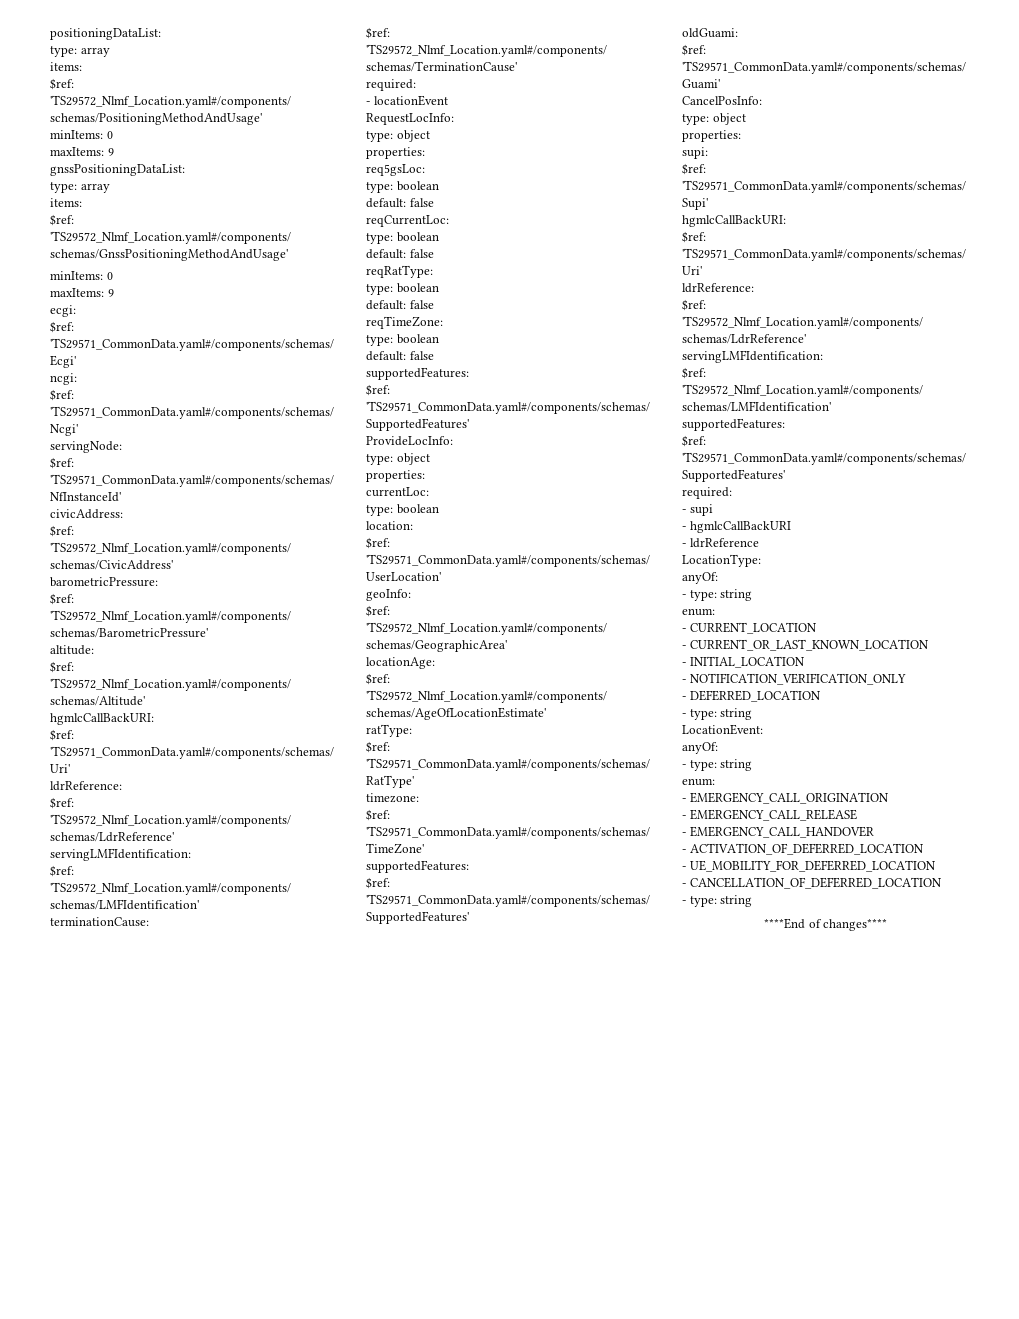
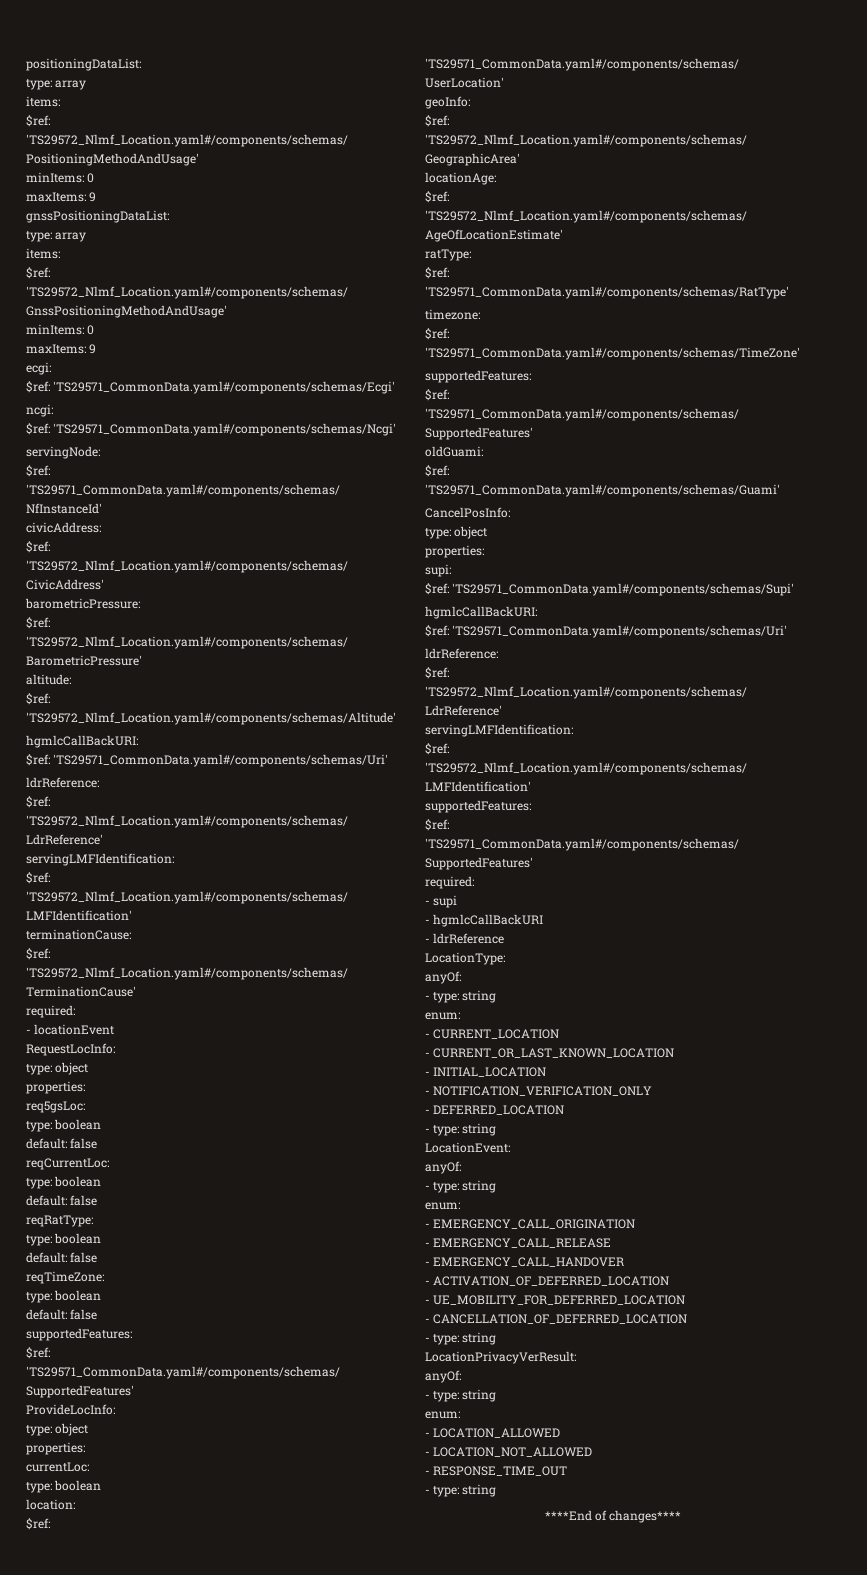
+ LocationPrivacyVerResult:
+ anyOf:
+ - type: string
+ enum:
+ - LOCATION_ALLOWED
+ - LOCATION_NOT_ALLOWED
+ - RESPONSE_TIME_OUT
+ - type: string

